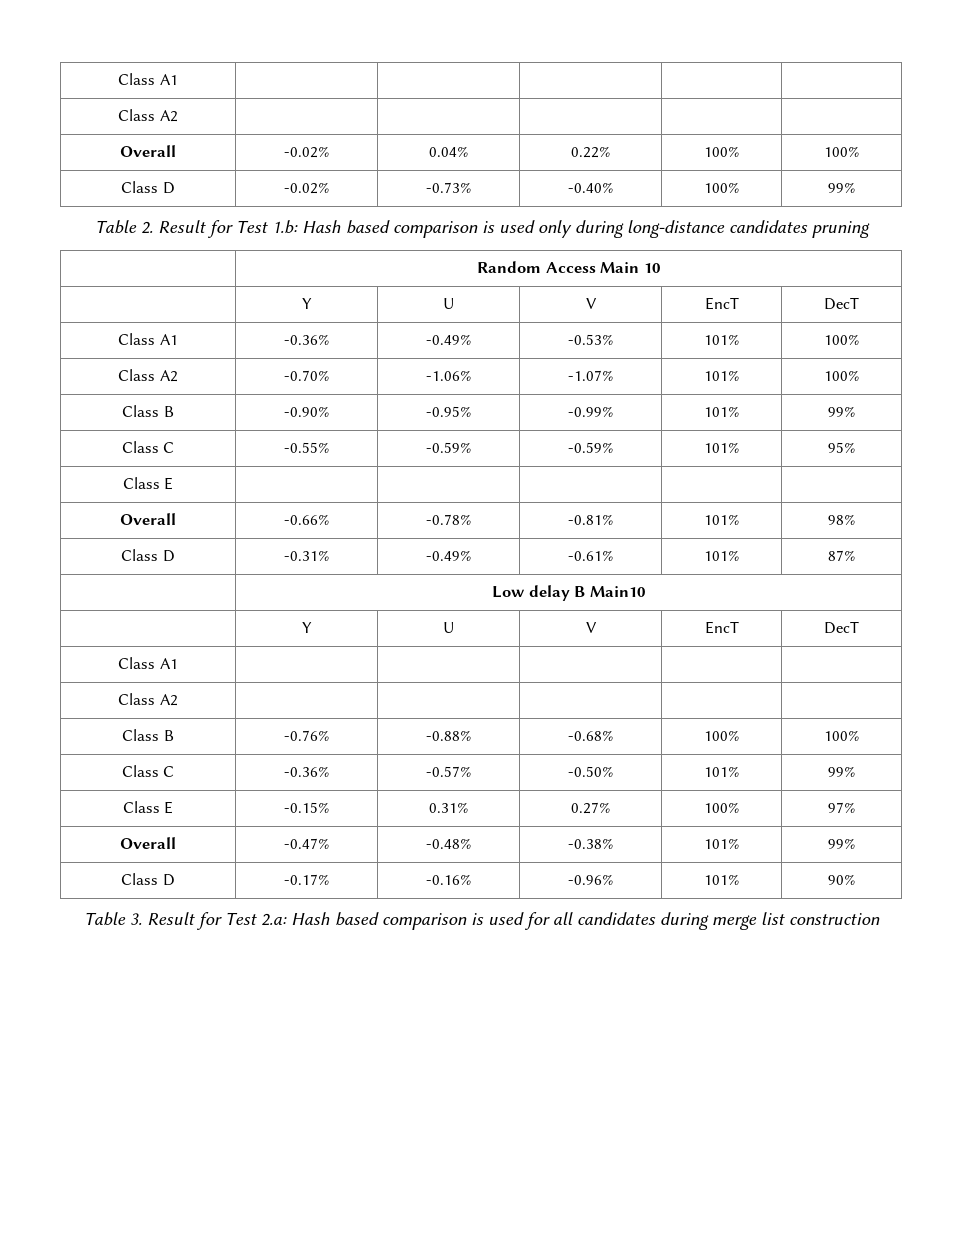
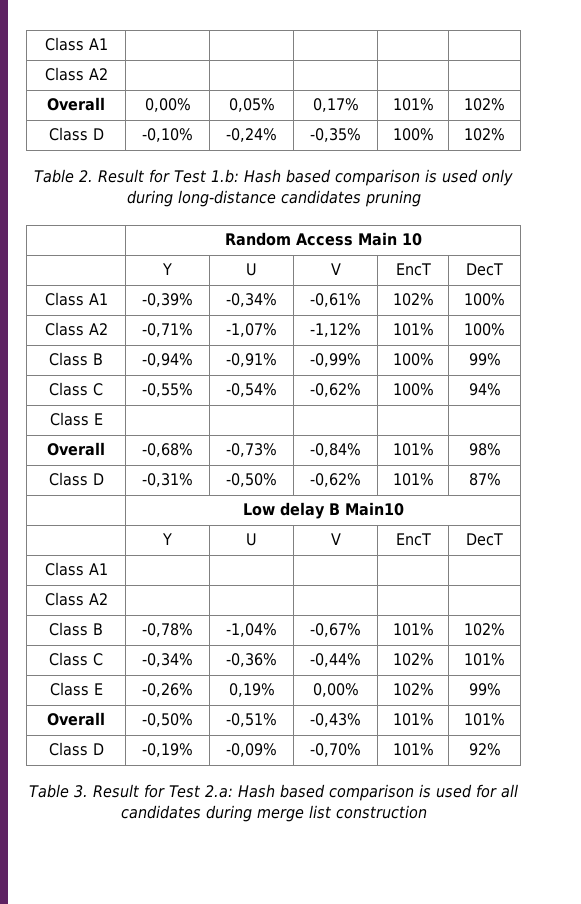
- Overall | -0.02% | 0.04% | 0.22% | 100% | 100%
- Class D | -0.02% | -0.73% | -0.40% | 100% | 99%
+ Overall | 0,00% | 0,05% | 0,17% | 101% | 102%
+ Class D | -0,10% | -0,24% | -0,35% | 100% | 102%
- Class A1 | -0.36% | -0.49% | -0.53% | 101% | 100%
+ Class A1 | -0,39% | -0,34% | -0,61% | 102% | 100%
- Class A2 | -0.70% | -1.06% | -1.07% | 101% | 100%
+ Class A2 | -0,71% | -1,07% | -1,12% | 101% | 100%
- Class B | -0.90% | -0.95% | -0.99% | 101% | 99%
+ Class B | -0,94% | -0,91% | -0,99% | 100% | 99%
- Class C | -0.55% | -0.59% | -0.59% | 101% | 95%
+ Class C | -0,55% | -0,54% | -0,62% | 100% | 94%
- Overall | -0.66% | -0.78% | -0.81% | 101% | 98%
+ Overall | -0,68% | -0,73% | -0,84% | 101% | 98%
- Class D | -0.31% | -0.49% | -0.61% | 101% | 87%
+ Class D | -0,31% | -0,50% | -0,62% | 101% | 87%
- Class B | -0.76% | -0.88% | -0.68% | 100% | 100%
- Class C | -0.36% | -0.57% | -0.50% | 101% | 99%
- Class E | -0.15% | 0.31% | 0.27% | 100% | 97%
- Overall | -0.47% | -0.48% | -0.38% | 101% | 99%
- Class D | -0.17% | -0.16% | -0.96% | 101% | 90%
+ Class B | -0,78% | -1,04% | -0,67% | 101% | 102%
+ Class C | -0,34% | -0,36% | -0,44% | 102% | 101%
+ Class E | -0,26% | 0,19% | 0,00% | 102% | 99%
+ Overall | -0,50% | -0,51% | -0,43% | 101% | 101%
+ Class D | -0,19% | -0,09% | -0,70% | 101% | 92%

